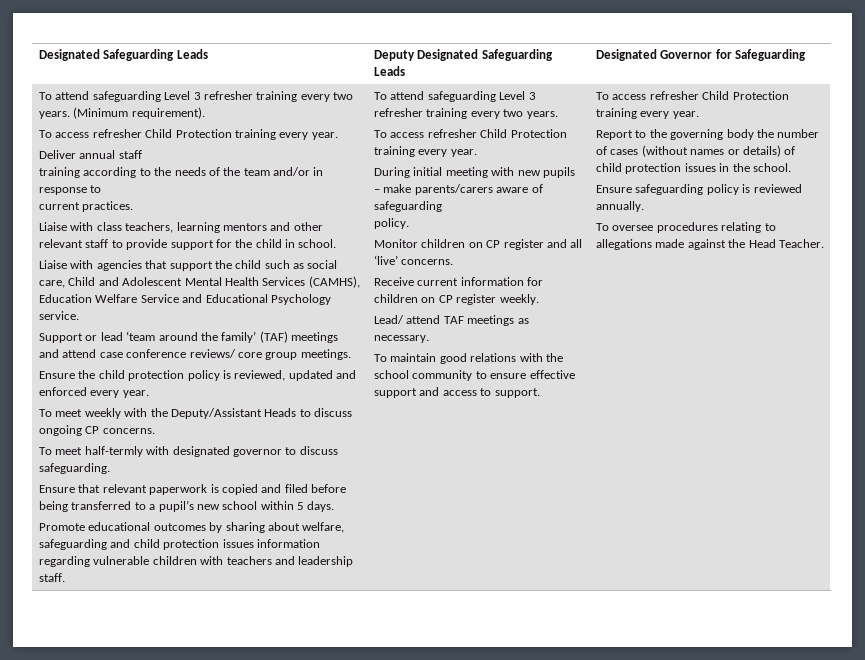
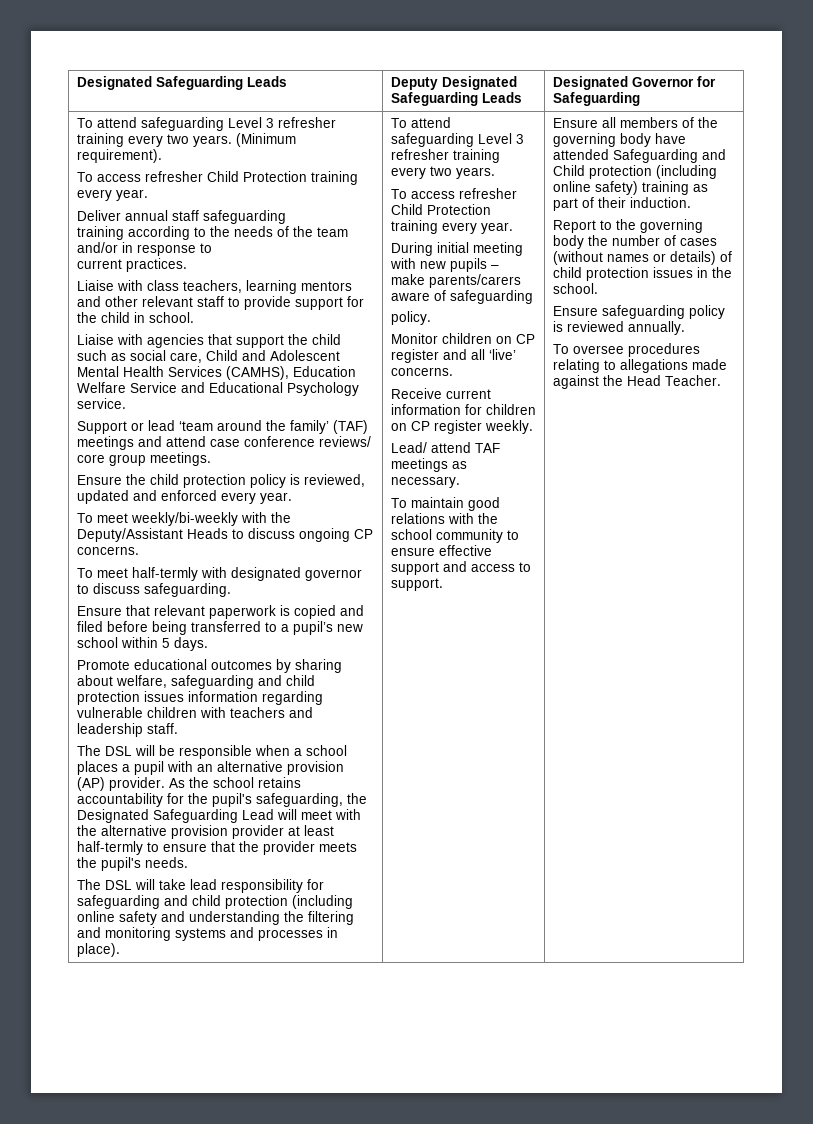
- Deliver annual staff
+ Deliver annual staff safeguarding
- To meet weekly with the Deputy/Assistant Heads to discuss ongoing CP concerns.
+ To meet weekly/bi-weekly with the Deputy/Assistant Heads to discuss ongoing CP concerns.
+ The DSL will be responsible when a school places a pupil with an alternative provision (AP) provider. As the school retains accountability for the pupil's safeguarding, the Designated Safeguarding Lead will meet with the alternative provision provider at least half-termly to ensure that the provider meets the pupil's needs.
+ The DSL will take lead responsibility for safeguarding and child protection (including online safety and understanding the filtering and monitoring systems and processes in place).
- To maintain good relations with the school community to ensure effective support and access to support. | To access refresher Child Protection training every year.
+ To maintain good relations with the school community to ensure effective support and access to support. | Ensure all members of the governing body have attended Safeguarding and Child protection (including online safety) training as part of their induction.

